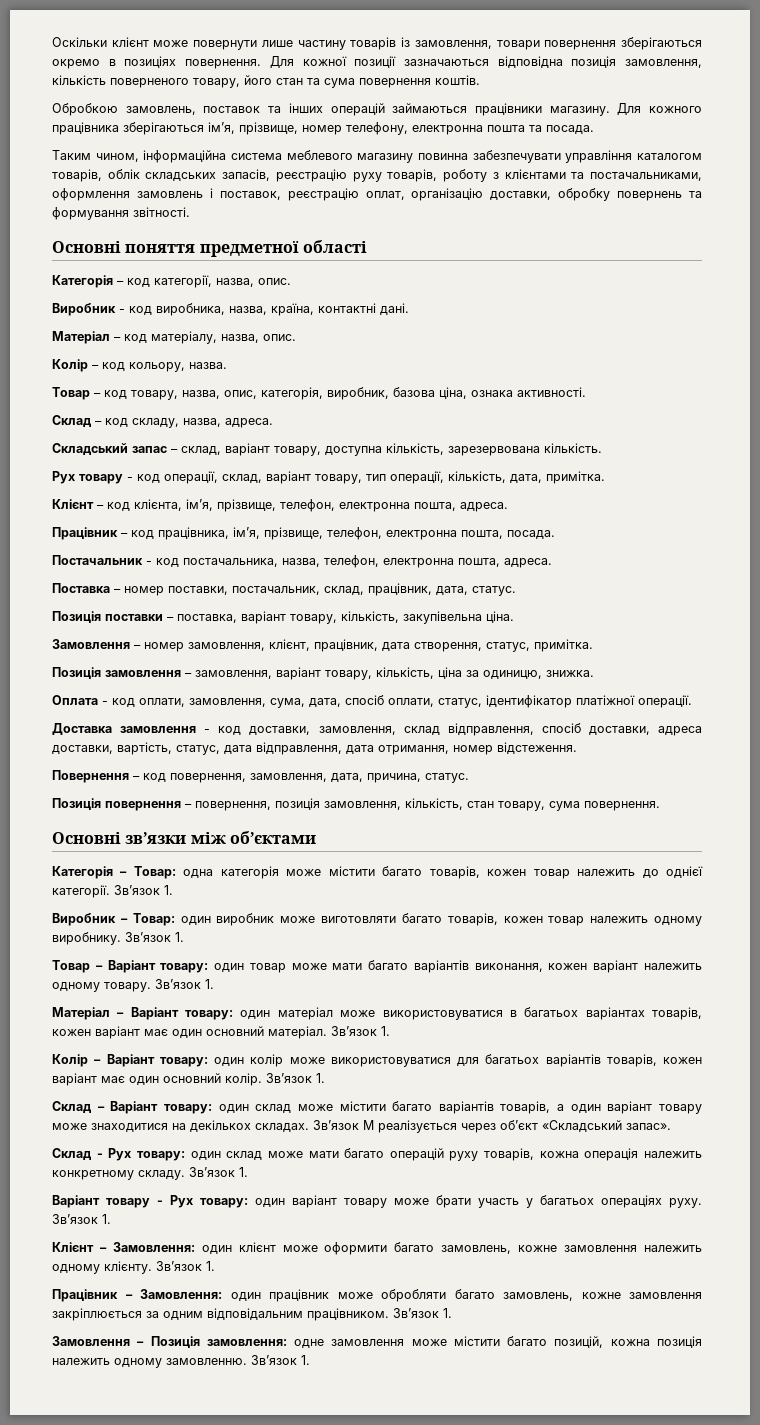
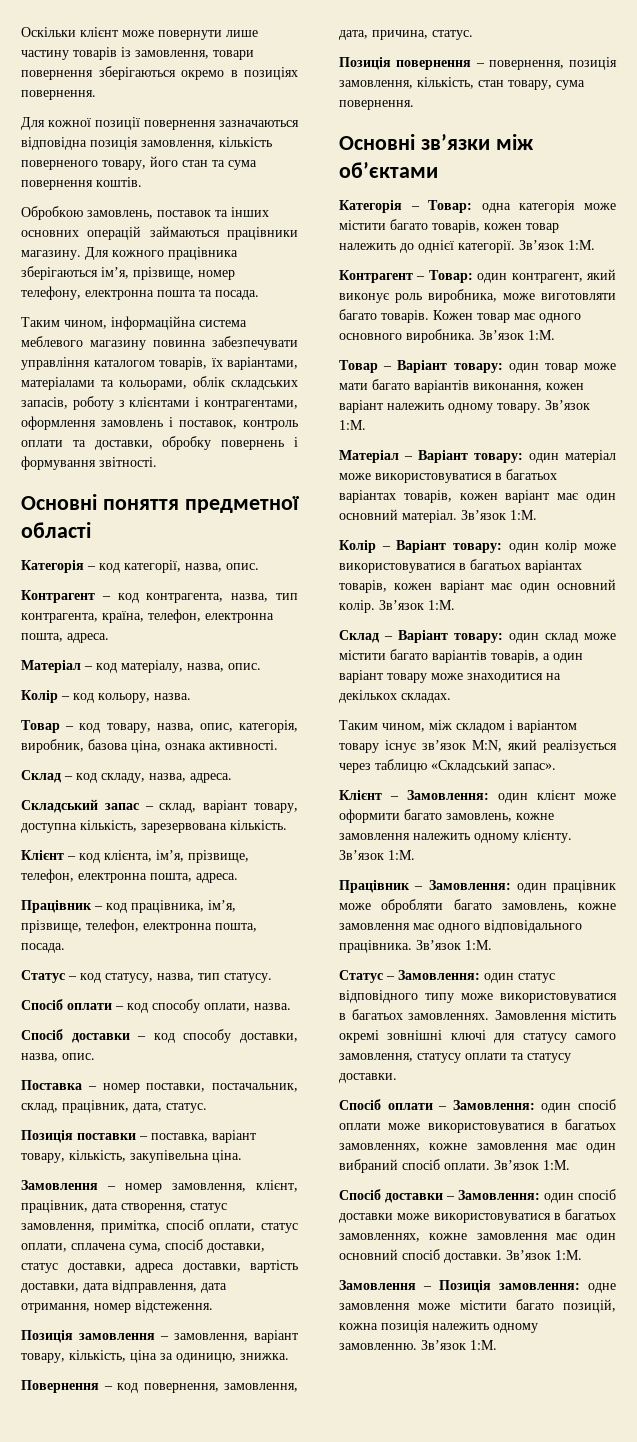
- Оскільки клієнт може повернути лише частину товарів із замовлення, товари повернення зберігаються окремо в позиціях повернення. Для кожної позиції зазначаються відповідна позиція замовлення, кількість поверненого товару, його стан та сума повернення коштів.
+ Оскільки клієнт може повернути лише частину товарів із замовлення, товари повернення зберігаються окремо в позиціях повернення.
+ Для кожної позиції повернення зазначаються відповідна позиція замовлення, кількість поверненого товару, його стан та сума повернення коштів.
- Обробкою замовлень, поставок та інших операцій займаються працівники магазину.
+ Обробкою замовлень, поставок та інших основних операцій займаються працівники магазину.
- Таким чином, інформаційна система меблевого магазину повинна забезпечувати управління каталогом товарів, облік складських запасів, реєстрацію руху товарів, роботу з клієнтами та постачальниками, оформлення замовлень і поставок, реєстрацію оплат, організацію доставки, обробку повернень та формування звітності.
+ Таким чином, інформаційна система меблевого магазину повинна забезпечувати управління каталогом товарів, їх варіантами, матеріалами та кольорами, облік складських запасів, роботу з клієнтами і контрагентами, оформлення замовлень і поставок, контроль оплати та доставки, обробку повернень і формування звітності.
- Виробник - код виробника, назва, країна, контактні дані.
+ Контрагент – код контрагента, назва, тип контрагента, країна, телефон, електронна пошта, адреса.
- Рух товару - код операції, склад, варіант товару, тип операції, кількість, дата, примітка.
- Постачальник - код постачальника, назва, телефон, електронна пошта, адреса.
+ Статус – код статусу, назва, тип статусу.
+ Спосіб оплати – код способу оплати, назва.
+ Спосіб доставки – код способу доставки, назва, опис.
- Замовлення – номер замовлення, клієнт, працівник, дата створення, статус, примітка.
+ Замовлення – номер замовлення, клієнт, працівник, дата створення, статус замовлення, примітка, спосіб оплати, статус оплати, сплачена сума, спосіб доставки, статус доставки, адреса доставки, вартість доставки, дата відправлення, дата отримання, номер відстеження.
- Оплата - код оплати, замовлення, сума, дата, спосіб оплати, статус, ідентифікатор платіжної операції.
- Доставка замовлення - код доставки, замовлення, склад відправлення, спосіб доставки, адреса доставки, вартість, статус, дата відправлення, дата отримання, номер відстеження.
- Категорія – Товар: одна категорія може містити багато товарів, кожен товар належить до однієї категорії. Зв’язок 1.
- Виробник – Товар: один виробник може виготовляти багато товарів, кожен товар належить одному виробнику. Зв’язок 1.
+ Категорія – Товар: одна категорія може містити багато товарів, кожен товар належить до однієї категорії. Зв’язок 1:M.
+ Контрагент – Товар: один контрагент, який виконує роль виробника, може виготовляти багато товарів. Кожен товар має одного основного виробника. Зв’язок 1:M.
- Товар – Варіант товару: один товар може мати багато варіантів виконання, кожен варіант належить одному товару. Зв’язок 1.
+ Товар – Варіант товару: один товар може мати багато варіантів виконання, кожен варіант належить одному товару. Зв’язок 1:M.
- Матеріал – Варіант товару: один матеріал може використовуватися в багатьох варіантах товарів, кожен варіант має один основний матеріал. Зв’язок 1.
+ Матеріал – Варіант товару: один матеріал може використовуватися в багатьох варіантах товарів, кожен варіант має один основний матеріал. Зв’язок 1:M.
- Колір – Варіант товару: один колір може використовуватися для багатьох варіантів товарів, кожен варіант має один основний колір. Зв’язок 1.
+ Колір – Варіант товару: один колір може використовуватися в багатьох варіантах товарів, кожен варіант має один основний колір. Зв’язок 1:M.
- Склад – Варіант товару: один склад може містити багато варіантів товарів, а один варіант товару може знаходитися на декількох складах. Зв’язок M реалізується через об’єкт «Складський запас».
+ Склад – Варіант товару: один склад може містити багато варіантів товарів, а один варіант товару може знаходитися на декількох складах.
+ Таким чином, між складом і варіантом товару існує зв’язок M:N, який реалізується через таблицю «Складський запас».
- Склад - Рух товару: один склад може мати багато операцій руху товарів, кожна операція належить конкретному складу. Зв’язок 1.
- Варіант товару - Рух товару: один варіант товару може брати участь у багатьох операціях руху. Зв’язок 1.
- Клієнт – Замовлення: один клієнт може оформити багато замовлень, кожне замовлення належить одному клієнту. Зв’язок 1.
+ Клієнт – Замовлення: один клієнт може оформити багато замовлень, кожне замовлення належить одному клієнту. Зв’язок 1:M.
- Працівник – Замовлення: один працівник може обробляти багато замовлень, кожне замовлення закріплюється за одним відповідальним працівником. Зв’язок 1.
+ Працівник – Замовлення: один працівник може обробляти багато замовлень, кожне замовлення має одного відповідального працівника. Зв’язок 1:M.
+ Статус – Замовлення: один статус відповідного типу може використовуватися в багатьох замовленнях. Замовлення містить окремі зовнішні ключі для статусу самого замовлення, статусу оплати та статусу доставки.
+ Спосіб оплати – Замовлення: один спосіб оплати може використовуватися в багатьох замовленнях, кожне замовлення має один вибраний спосіб оплати. Зв’язок 1:M.
+ Спосіб доставки – Замовлення: один спосіб доставки може використовуватися в багатьох замовленнях, кожне замовлення має один основний спосіб доставки. Зв’язок 1:M.
- Замовлення – Позиція замовлення: одне замовлення може містити багато позицій, кожна позиція належить одному замовленню. Зв’язок 1.
+ Замовлення – Позиція замовлення: одне замовлення може містити багато позицій, кожна позиція належить одному замовленню. Зв’язок 1:M.

